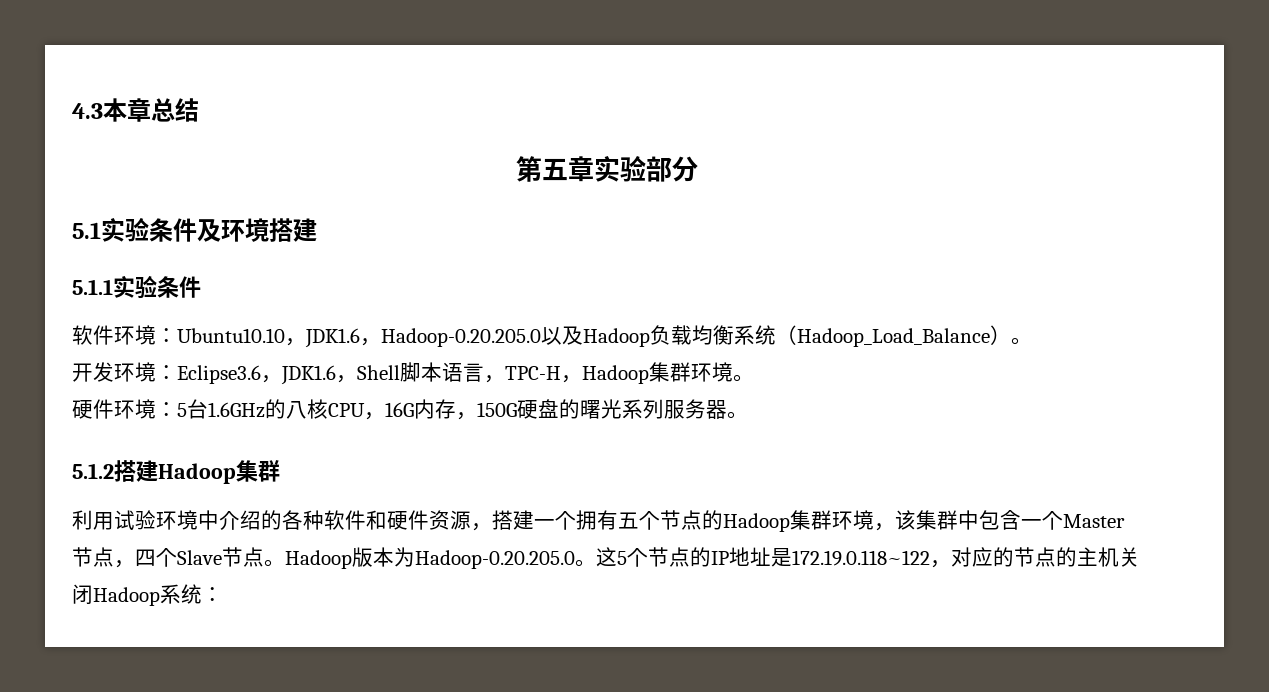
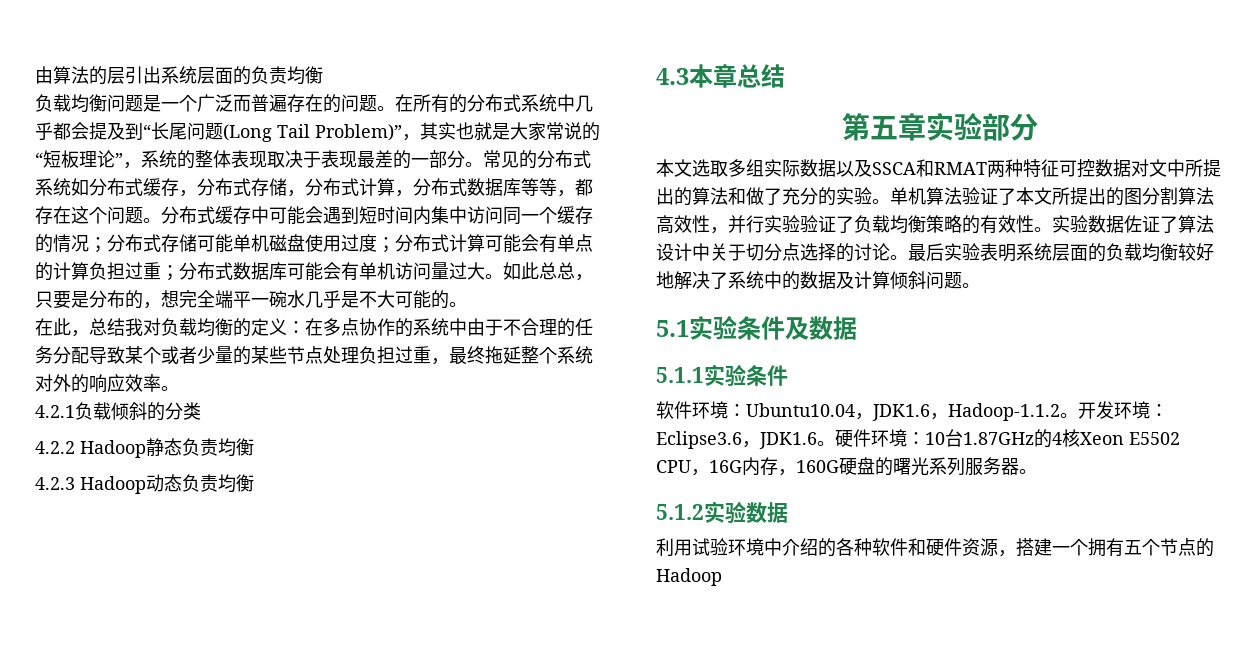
+ 由算法的层引出系统层面的负责均衡
+ 负载均衡问题是一个广泛而普遍存在的问题。在所有的分布式系统中几乎都会提及到“长尾问题(Long Tail Problem)”，其实也就是大家常说的“短板理论”，系统的整体表现取决于表现最差的一部分。常见的分布式系统如分布式缓存，分布式存储，分布式计算，分布式数据库等等，都存在这个问题。分布式缓存中可能会遇到短时间内集中访问同一个缓存的情况；分布式存储可能单机磁盘使用过度；分布式计算可能会有单点的计算负担过重；分布式数据库可能会有单机访问量过大。如此总总，只要是分布的，想完全端平一碗水几乎是不大可能的。
+ 在此，总结我对负载均衡的定义：在多点协作的系统中由于不合理的任务分配导致某个或者少量的某些节点处理负担过重，最终拖延整个系统对外的响应效率。
+ 4.2.1负载倾斜的分类
+ 4.2.2 Hadoop静态负责均衡
+ 4.2.3 Hadoop动态负责均衡
+ 本文选取多组实际数据以及SSCA和RMAT两种特征可控数据对文中所提出的算法和做了充分的实验。单机算法验证了本文所提出的图分割算法高效性，并行实验验证了负载均衡策略的有效性。实验数据佐证了算法设计中关于切分点选择的讨论。最后实验表明系统层面的负载均衡较好地解决了系统中的数据及计算倾斜问题。
- 5.1实验条件及环境搭建
+ 5.1实验条件及数据
- 软件环境：Ubuntu10.10，JDK1.6，Hadoop-0.20.205.0以及Hadoop负载均衡系统（Hadoop_Load_Balance）。
- 开发环境：Eclipse3.6，JDK1.6，Shell脚本语言，TPC-H，Hadoop集群环境。
- 硬件环境：5台1.6GHz的八核CPU，16G内存，150G硬盘的曙光系列服务器。
+ 软件环境：Ubuntu10.04，JDK1.6，Hadoop-1.1.2。开发环境：Eclipse3.6，JDK1.6。硬件环境：10台1.87GHz的4核Xeon E5502 CPU，16G内存，160G硬盘的曙光系列服务器。
- 5.1.2搭建Hadoop集群
+ 5.1.2实验数据
- 利用试验环境中介绍的各种软件和硬件资源，搭建一个拥有五个节点的Hadoop集群环境，该集群中包含一个Master节点，四个Slave节点。Hadoop版本为Hadoop-0.20.205.0。这5个节点的IP地址是172.19.0.118~122，对应的节点的主机关闭Hadoop系统：
+ 利用试验环境中介绍的各种软件和硬件资源，搭建一个拥有五个节点的Hadoop

